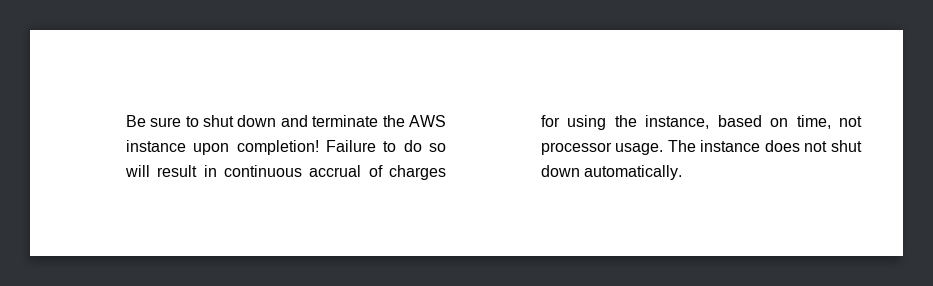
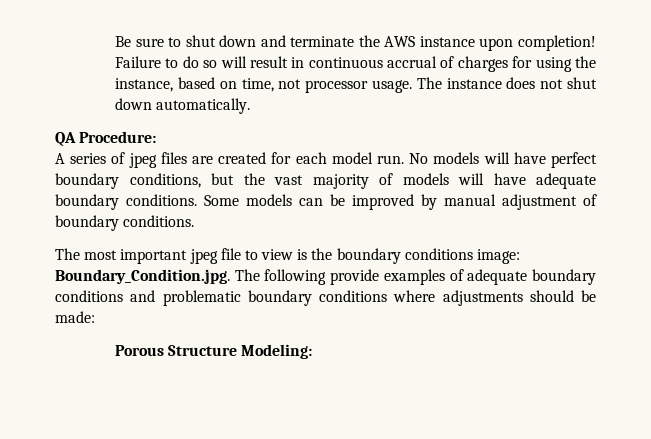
+ QA Procedure:
+ A series of jpeg files are created for each model run. No models will have perfect boundary conditions, but the vast majority of models will have adequate boundary conditions. Some models can be improved by manual adjustment of boundary conditions.
+ The most important jpeg file to view is the boundary conditions image: Boundary_Condition.jpg. The following provide examples of adequate boundary conditions and problematic boundary conditions where adjustments should be made:
+ Porous Structure Modeling:

